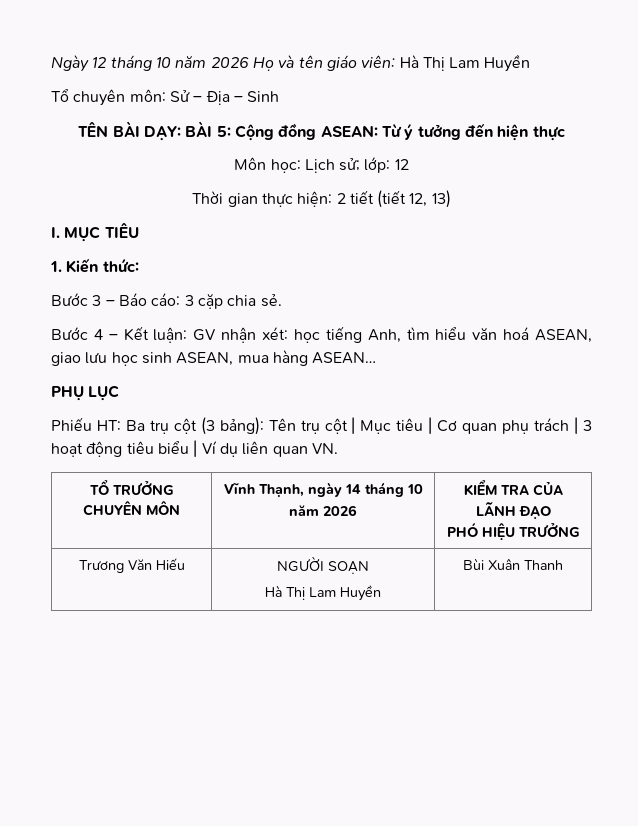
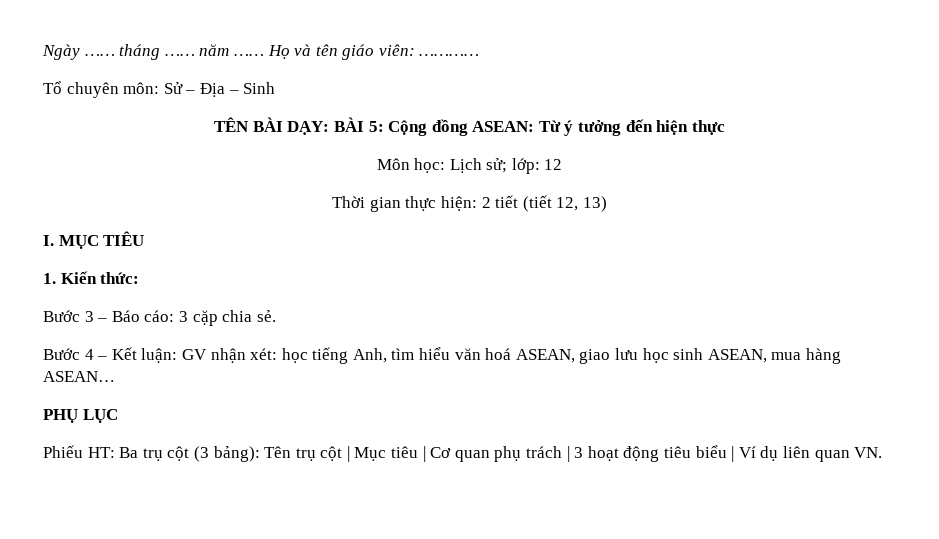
- Ngày 12 tháng 10 năm 2026 Họ và tên giáo viên: Hà Thị Lam Huyền
+ Ngày …… tháng …… năm …… Họ và tên giáo viên: …………
- TỔ TRƯỞNG CHUYÊN MÔN | Vĩnh Thạnh, ngày 14 tháng 10 năm 2026 | KIỂM TRA CỦA LÃNH ĐẠO
- PHÓ HIỆU TRƯỞNG
- Trương Văn Hiếu | NGƯỜI SOẠN
- Hà Thị Lam Huyền | Bùi Xuân Thanh

